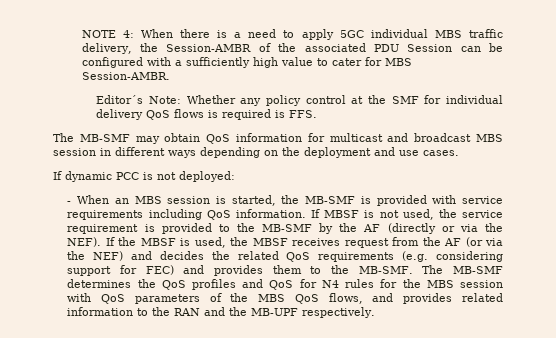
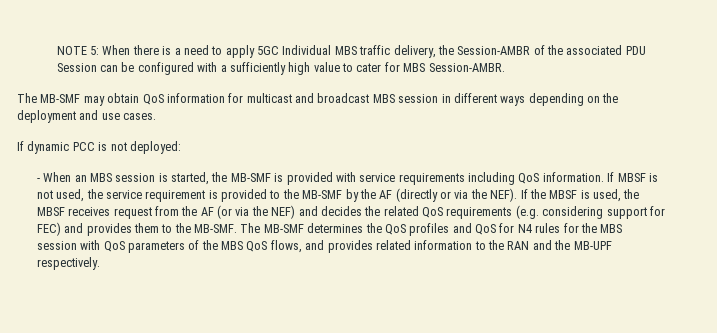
- NOTE 4: When there is a need to apply 5GC individual MBS traffic delivery, the Session-AMBR of the associated PDU Session can be configured with a sufficiently high value to cater for MBS Session-AMBR.
+ NOTE 5: When there is a need to apply 5GC Individual MBS traffic delivery, the Session-AMBR of the associated PDU Session can be configured with a sufficiently high value to cater for MBS Session-AMBR.
- Editor´s Note: Whether any policy control at the SMF for individual delivery QoS flows is required is FFS.

